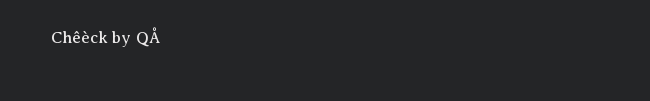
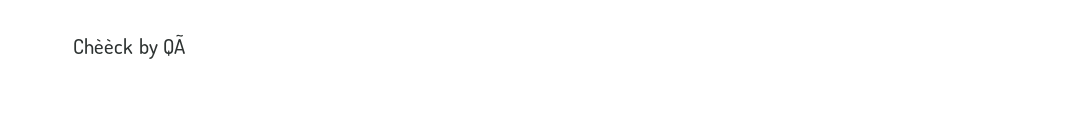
- Chêèck by QÅ
+ Chèèck by QÃ

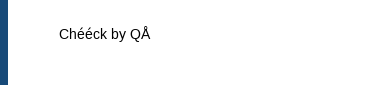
- Chèèck by QÃ
+ Chééck by QÅ

